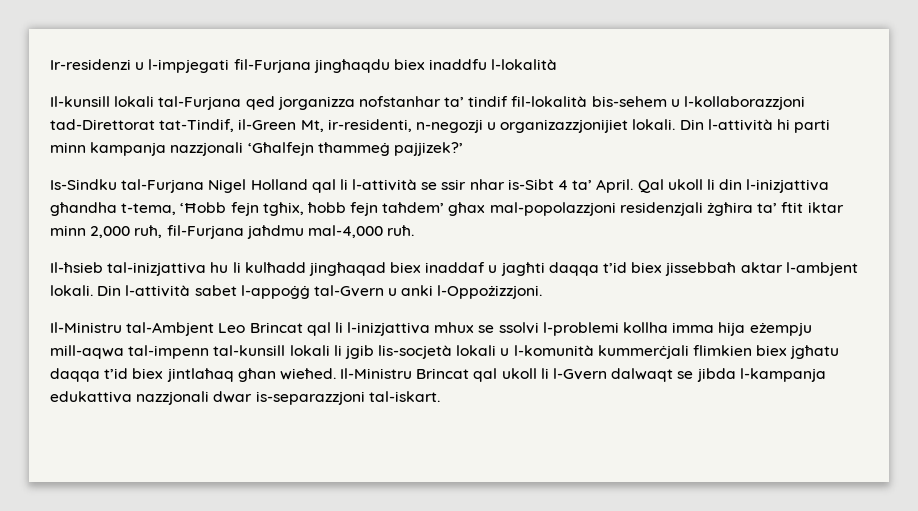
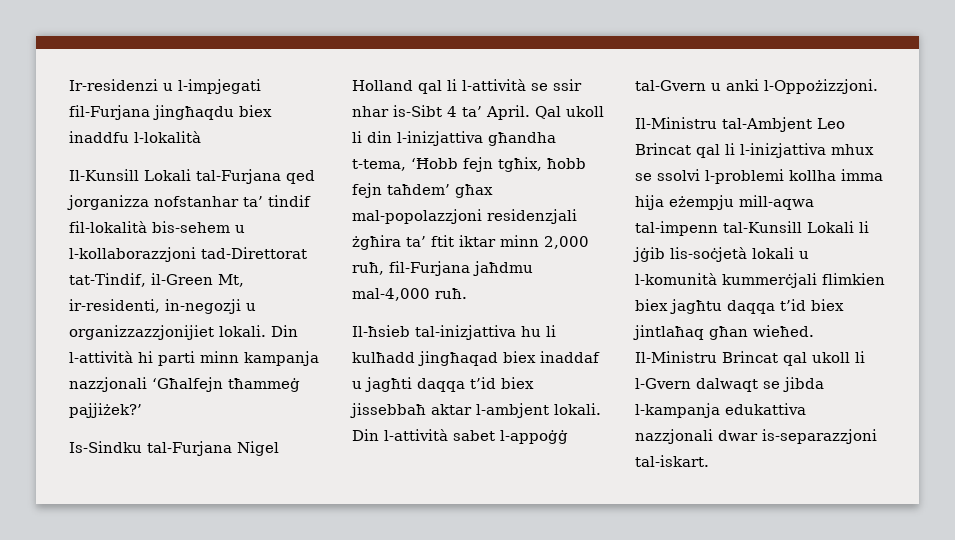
- Il-kunsill lokali tal-Furjana qed jorganizza nofstanhar ta’ tindif fil-lokalità bis-sehem u l-kollaborazzjoni tad-Direttorat tat-Tindif, il-Green Mt, ir-residenti, n-negozji u organizazzjonijiet lokali.
+ Il-Kunsill Lokali tal-Furjana qed jorganizza nofstanhar ta’ tindif fil-lokalità bis-sehem u l-kollaborazzjoni tad-Direttorat tat-Tindif, il-Green Mt, ir-residenti, in-negozji u organizzazzjonijiet lokali.
- Din l-attività hi parti minn kampanja nazzjonali ‘Għalfejn tħammeġ pajjizek?’
+ Din l-attività hi parti minn kampanja nazzjonali ‘Għalfejn tħammeġ pajjiżek?’
- Il-Ministru tal-Ambjent Leo Brincat qal li l-inizjattiva mhux se ssolvi l-problemi kollha imma hija eżempju mill-aqwa tal-impenn tal-kunsill lokali li jgib lis-socjetà lokali u l-komunità kummerċjali flimkien biex jgħatu daqqa t’id biex jintlaħaq għan wieħed.
+ Il-Ministru tal-Ambjent Leo Brincat qal li l-inizjattiva mhux se ssolvi l-problemi kollha imma hija eżempju mill-aqwa tal-impenn tal-Kunsill Lokali li jġib lis-soċjetà lokali u l-komunità kummerċjali flimkien biex jagħtu daqqa t’id biex jintlaħaq għan wieħed.

